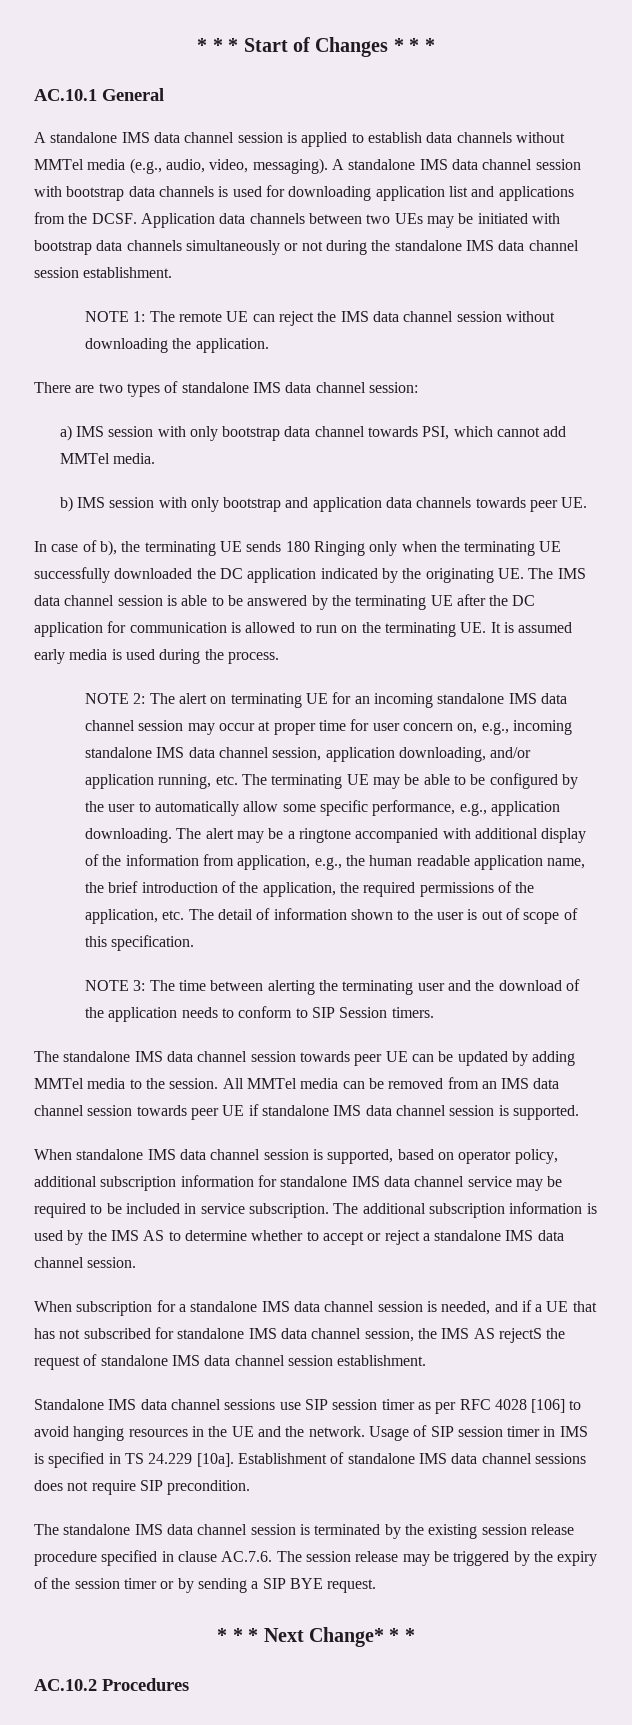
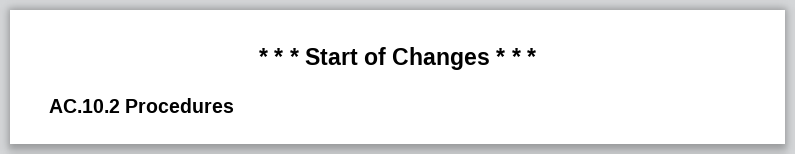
- AC.10.1 General
- A standalone IMS data channel session is applied to establish data channels without MMTel media (e.g., audio, video, messaging). A standalone IMS data channel session with bootstrap data channels is used for downloading application list and applications from the DCSF. Application data channels between two UEs may be initiated with bootstrap data channels simultaneously or not during the standalone IMS data channel session establishment.
- NOTE 1: The remote UE can reject the IMS data channel session without downloading the application.
- There are two types of standalone IMS data channel session:
- a) IMS session with only bootstrap data channel towards PSI, which cannot add MMTel media.
- b) IMS session with only bootstrap and application data channels towards peer UE.
- In case of b), the terminating UE sends 180 Ringing only when the terminating UE successfully downloaded the DC application indicated by the originating UE. The IMS data channel session is able to be answered by the terminating UE after the DC application for communication is allowed to run on the terminating UE. It is assumed early media is used during the process.
- NOTE 2: The alert on terminating UE for an incoming standalone IMS data channel session may occur at proper time for user concern on, e.g., incoming standalone IMS data channel session, application downloading, and/or application running, etc. The terminating UE may be able to be configured by the user to automatically allow some specific performance, e.g., application downloading. The alert may be a ringtone accompanied with additional display of the information from application, e.g., the human readable application name, the brief introduction of the application, the required permissions of the application, etc. The detail of information shown to the user is out of scope of this specification.
- NOTE 3: The time between alerting the terminating user and the download of the application needs to conform to SIP Session timers.
- The standalone IMS data channel session towards peer UE can be updated by adding MMTel media to the session. All MMTel media can be removed from an IMS data channel session towards peer UE if standalone IMS data channel session is supported.
- When standalone IMS data channel session is supported, based on operator policy, additional subscription information for standalone IMS data channel service may be required to be included in service subscription. The additional subscription information is used by the IMS AS to determine whether to accept or reject a standalone IMS data channel session.
- When subscription for a standalone IMS data channel session is needed, and if a UE that has not subscribed for standalone IMS data channel session, the IMS AS rejectS the request of standalone IMS data channel session establishment.
- Standalone IMS data channel sessions use SIP session timer as per RFC 4028 [106] to avoid hanging resources in the UE and the network. Usage of SIP session timer in IMS is specified in TS 24.229 [10a]. Establishment of standalone IMS data channel sessions does not require SIP precondition.
- The standalone IMS data channel session is terminated by the existing session release procedure specified in clause AC.7.6. The session release may be triggered by the expiry of the session timer or by sending a SIP BYE request.
- * * * Next Change* * *

